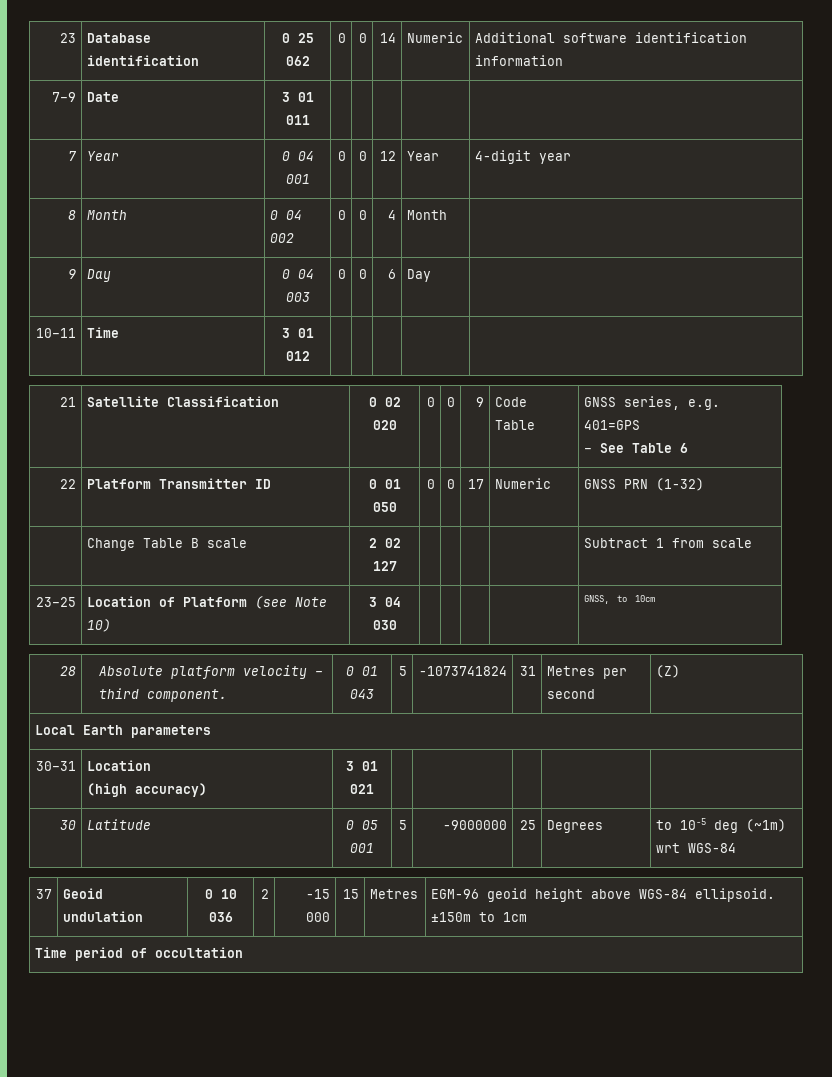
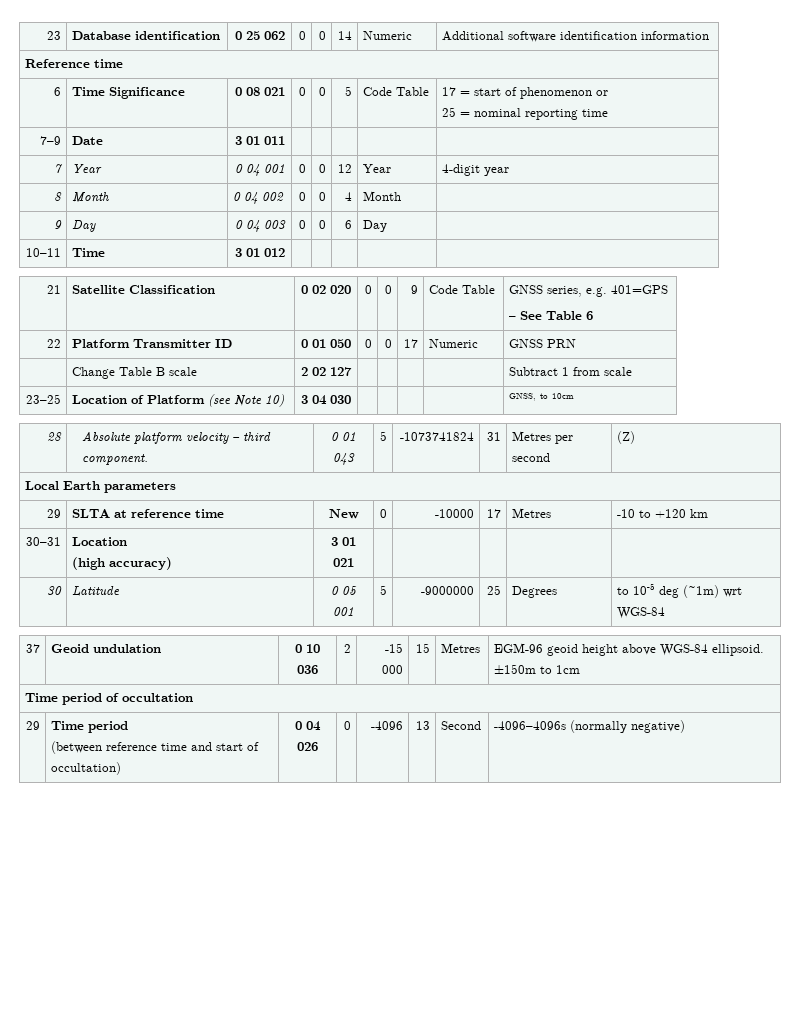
+ Reference time
+ 6 | Time Significance | 0 08 021 | 0 | 0 | 5 | Code Table | 17 = start of phenomenon or
+ 25 = nominal reporting time
- 22 | Platform Transmitter ID | 0 01 050 | 0 | 0 | 17 | Numeric | GNSS PRN (1-32)
+ 22 | Platform Transmitter ID | 0 01 050 | 0 | 0 | 17 | Numeric | GNSS PRN
+ 29 | SLTA at reference time | New | 0 | -10000 | 17 | Metres | -10 to +120 km
+ 29 | Time period
+ (between reference time and start of occultation) | 0 04 026 | 0 | -4096 | 13 | Second | -4096–4096s (normally negative)

